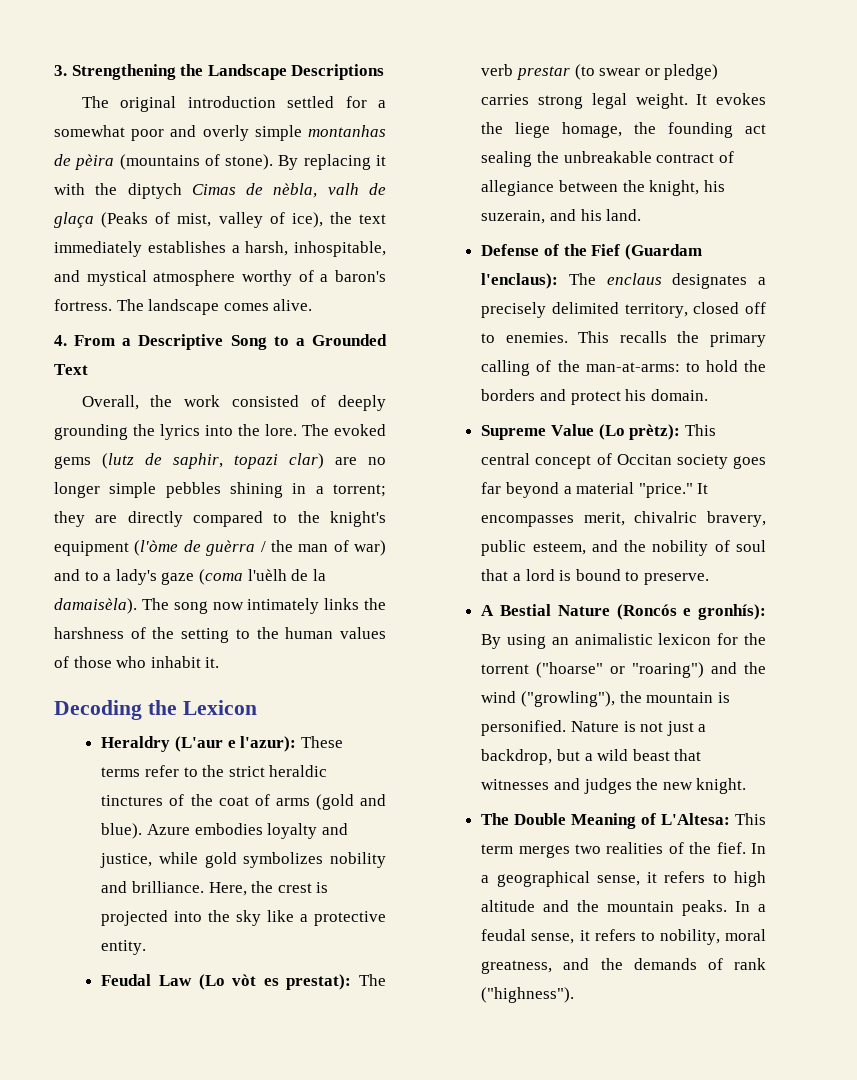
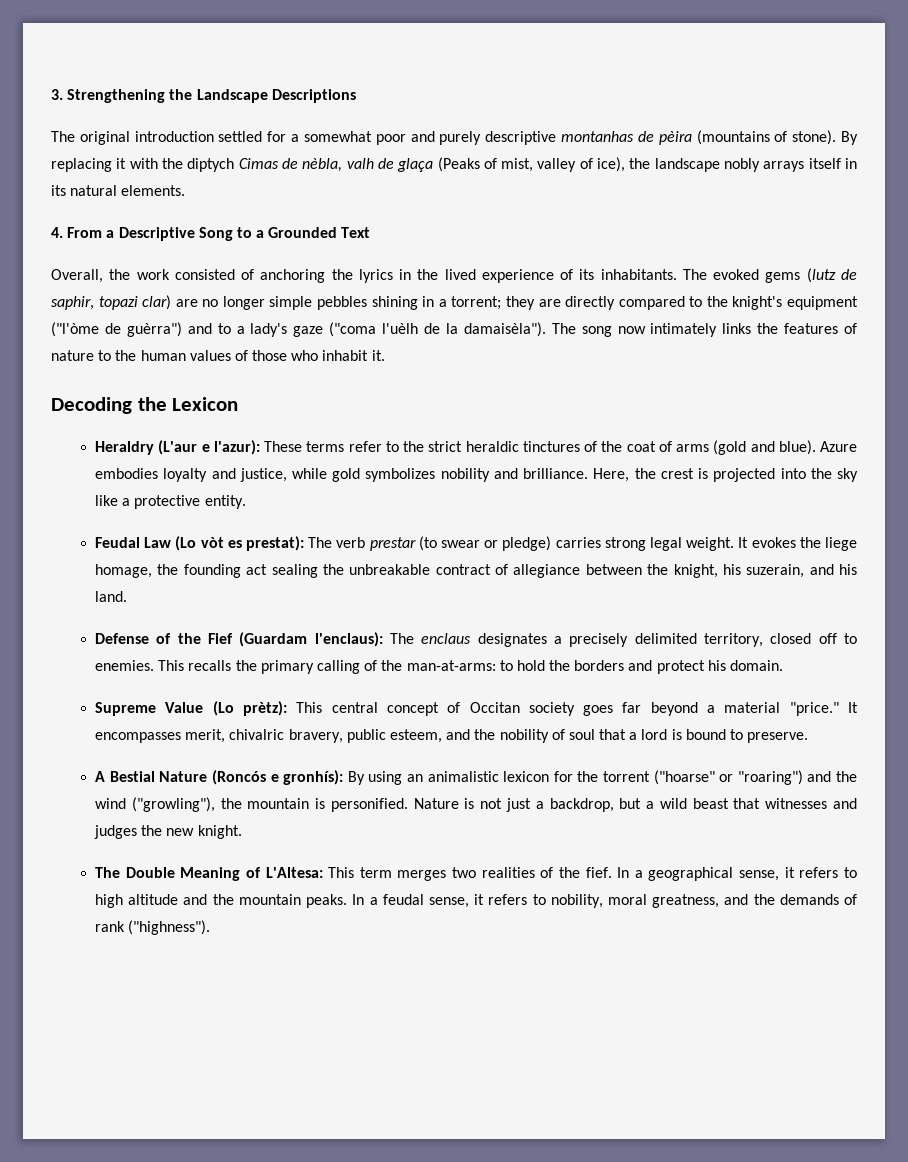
- The original introduction settled for a somewhat poor and overly simple montanhas de pèira (mountains of stone).
+ The original introduction settled for a somewhat poor and purely descriptive montanhas de pèira (mountains of stone).
- By replacing it with the diptych Cimas de nèbla, valh de glaça (Peaks of mist, valley of ice), the text immediately establishes a harsh, inhospitable, and mystical atmosphere worthy of a baron's fortress. The landscape comes alive.
+ By replacing it with the diptych Cimas de nèbla, valh de glaça (Peaks of mist, valley of ice), the landscape nobly arrays itself in its natural elements.
- Overall, the work consisted of deeply grounding the lyrics into the lore.
+ Overall, the work consisted of anchoring the lyrics in the lived experience of its inhabitants.
- The evoked gems (lutz de saphir, topazi clar) are no longer simple pebbles shining in a torrent; they are directly compared to the knight's equipment (l'òme de guèrra / the man of war) and to a lady's gaze (coma l'uèlh de la damaisèla).
+ The evoked gems (lutz de saphir, topazi clar) are no longer simple pebbles shining in a torrent; they are directly compared to the knight's equipment ("l'òme de guèrra") and to a lady's gaze ("coma l'uèlh de la damaisèla").
- The song now intimately links the harshness of the setting to the human values of those who inhabit it.
+ The song now intimately links the features of nature to the human values of those who inhabit it.

